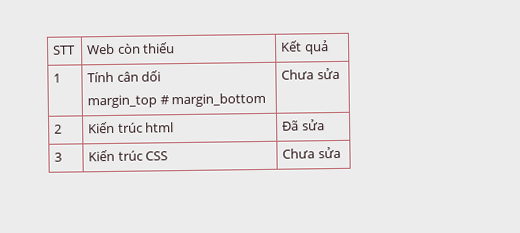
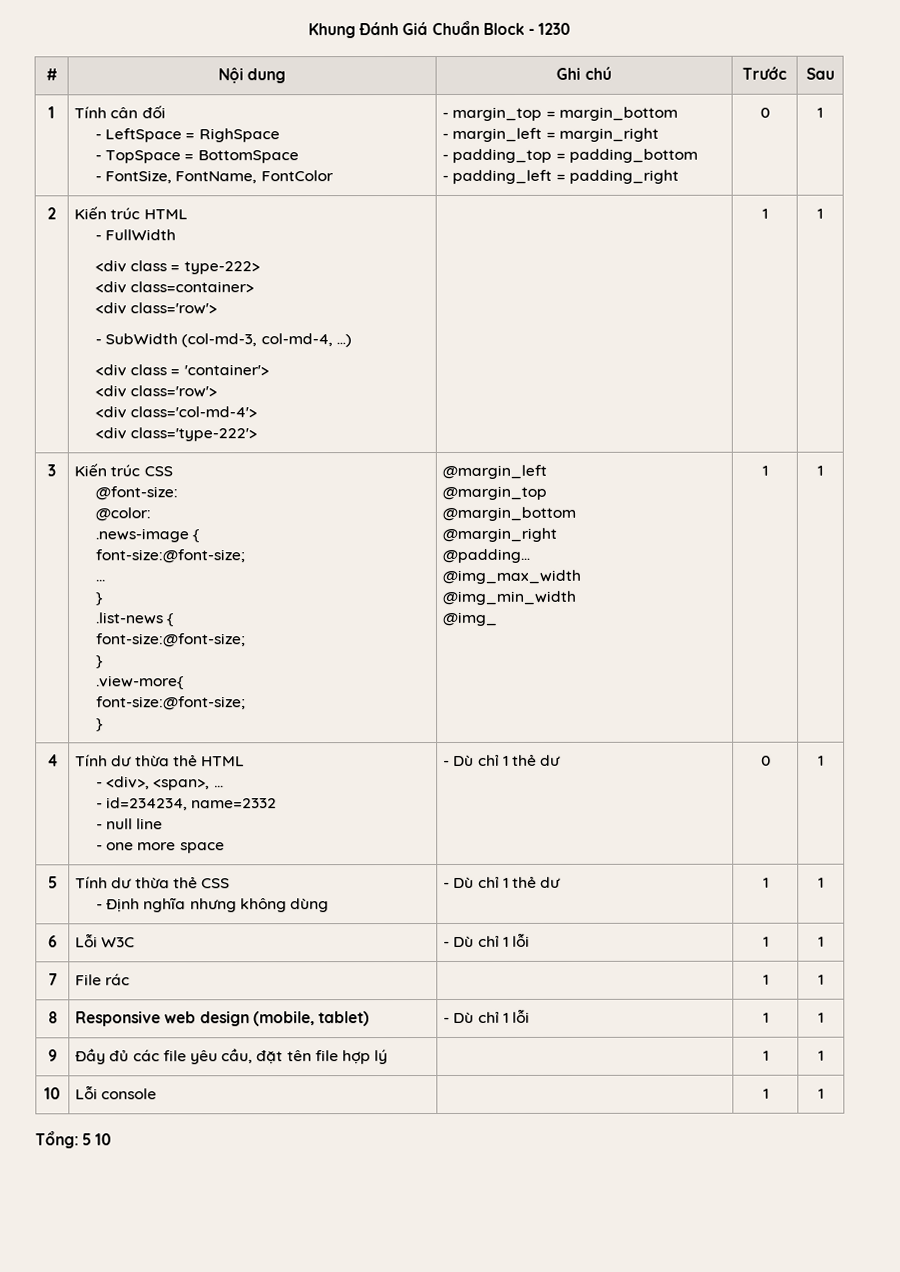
- STT | Web còn thiếu | Kết quả
- 1 | Tính cân dối
- margin_top # margin_bottom | Chưa sửa
- 2 | Kiến trúc html | Đã sửa
- 3 | Kiến trúc CSS | Chưa sửa
+ Khung Đánh Giá Chuẩn Block - 1230
+ # | Nội dung | Ghi chú | Trước | Sau
+ 1 | Tính cân đối
+ - LeftSpace = RighSpace
+ - TopSpace = BottomSpace
+ - FontSize, FontName, FontColor | - margin_top = margin_bottom
+ - margin_left = margin_right
+ - padding_top = padding_bottom
+ - padding_left = padding_right | 0 | 1
+ 2 | Kiến trúc HTML
+ - FullWidth
+ <div class = type-222>
+ <div class=container>
+ <div class='row'>
+ - SubWidth (col-md-3, col-md-4, …)
+ <div class = 'container'>
+ <div class='row'>
+ <div class='col-md-4'>
+ <div class='type-222'> | | 1 | 1
+ 3 | Kiến trúc CSS
+ @font-size:
+ @color:
+ .news-image {
+ font-size:@font-size;
+ ...
+ }
+ .list-news {
+ font-size:@font-size;
+ }
+ .view-more{
+ font-size:@font-size;
+ } | @margin_left
+ @margin_top
+ @margin_bottom
+ @margin_right
+ @padding…
+ @img_max_width
+ @img_min_width
+ @img_ | 1 | 1
+ 4 | Tính dư thừa thẻ HTML
+ - <div>, <span>, …
+ - id=234234, name=2332
+ - null line
+ - one more space | - Dù chỉ 1 thẻ dư | 0 | 1
+ 5 | Tính dư thừa thẻ CSS
+ - Định nghĩa nhưng không dùng | - Dù chỉ 1 thẻ dư | 1 | 1
+ 6 | Lỗi W3C | - Dù chỉ 1 lỗi | 1 | 1
+ 7 | File rác | | 1 | 1
+ 8 | Responsive web design (mobile, tablet) | - Dù chỉ 1 lỗi | 1 | 1
+ 9 | Đầy đủ các file yêu cầu, đặt tên file hợp lý | | 1 | 1
+ 10 | Lỗi console | | 1 | 1
+ Tổng: 5 10

